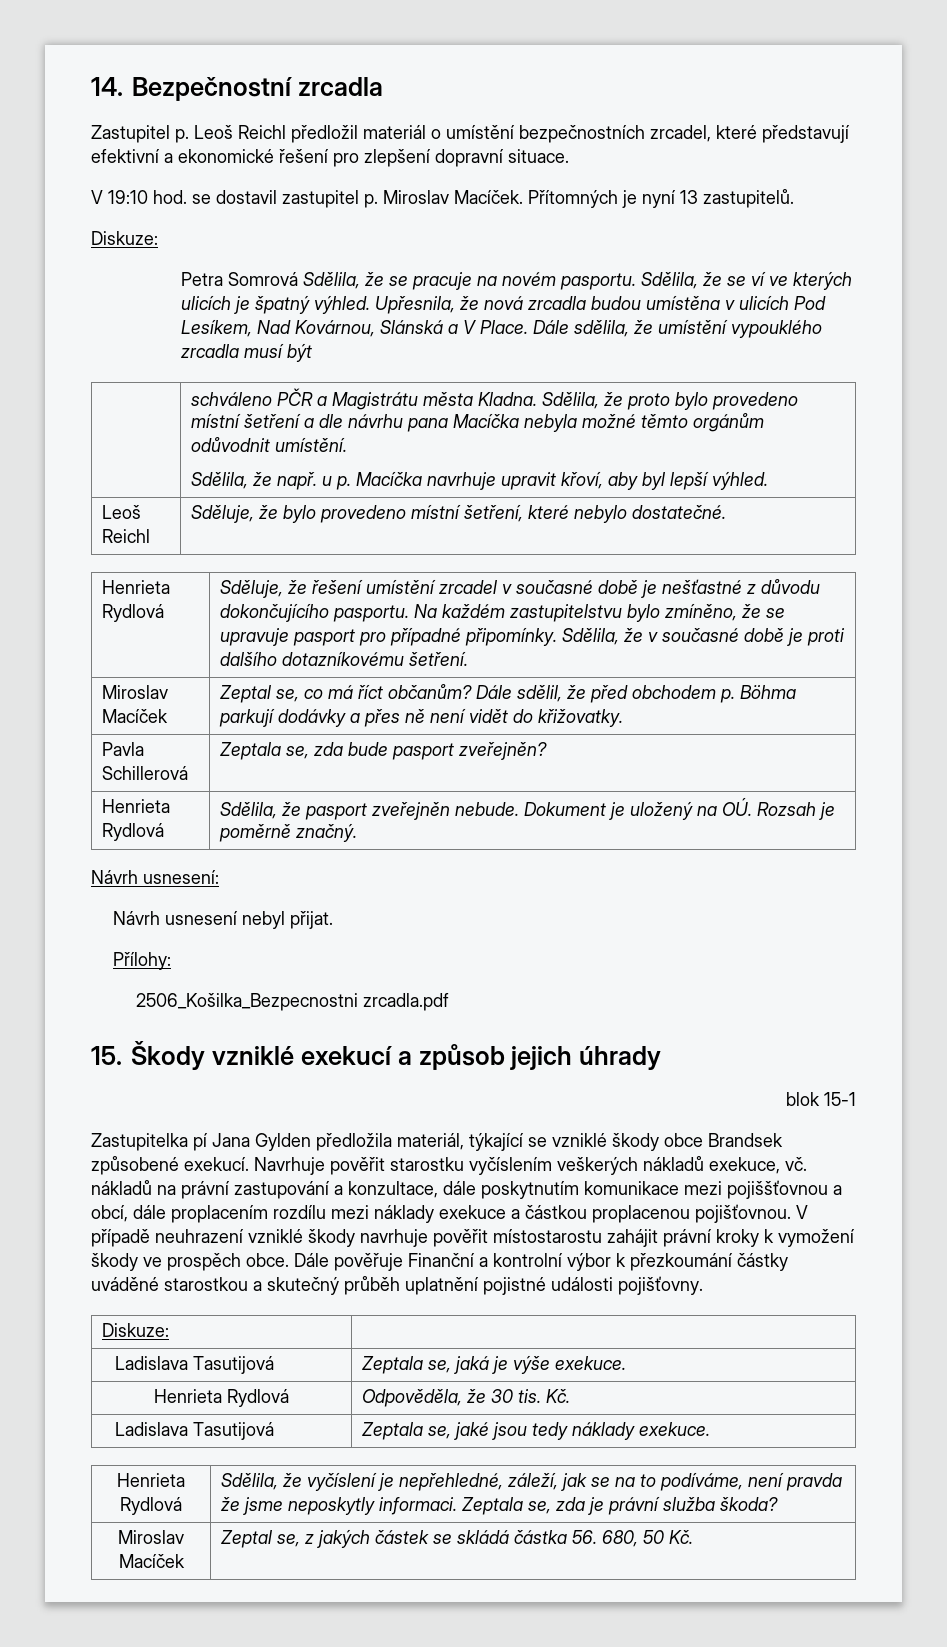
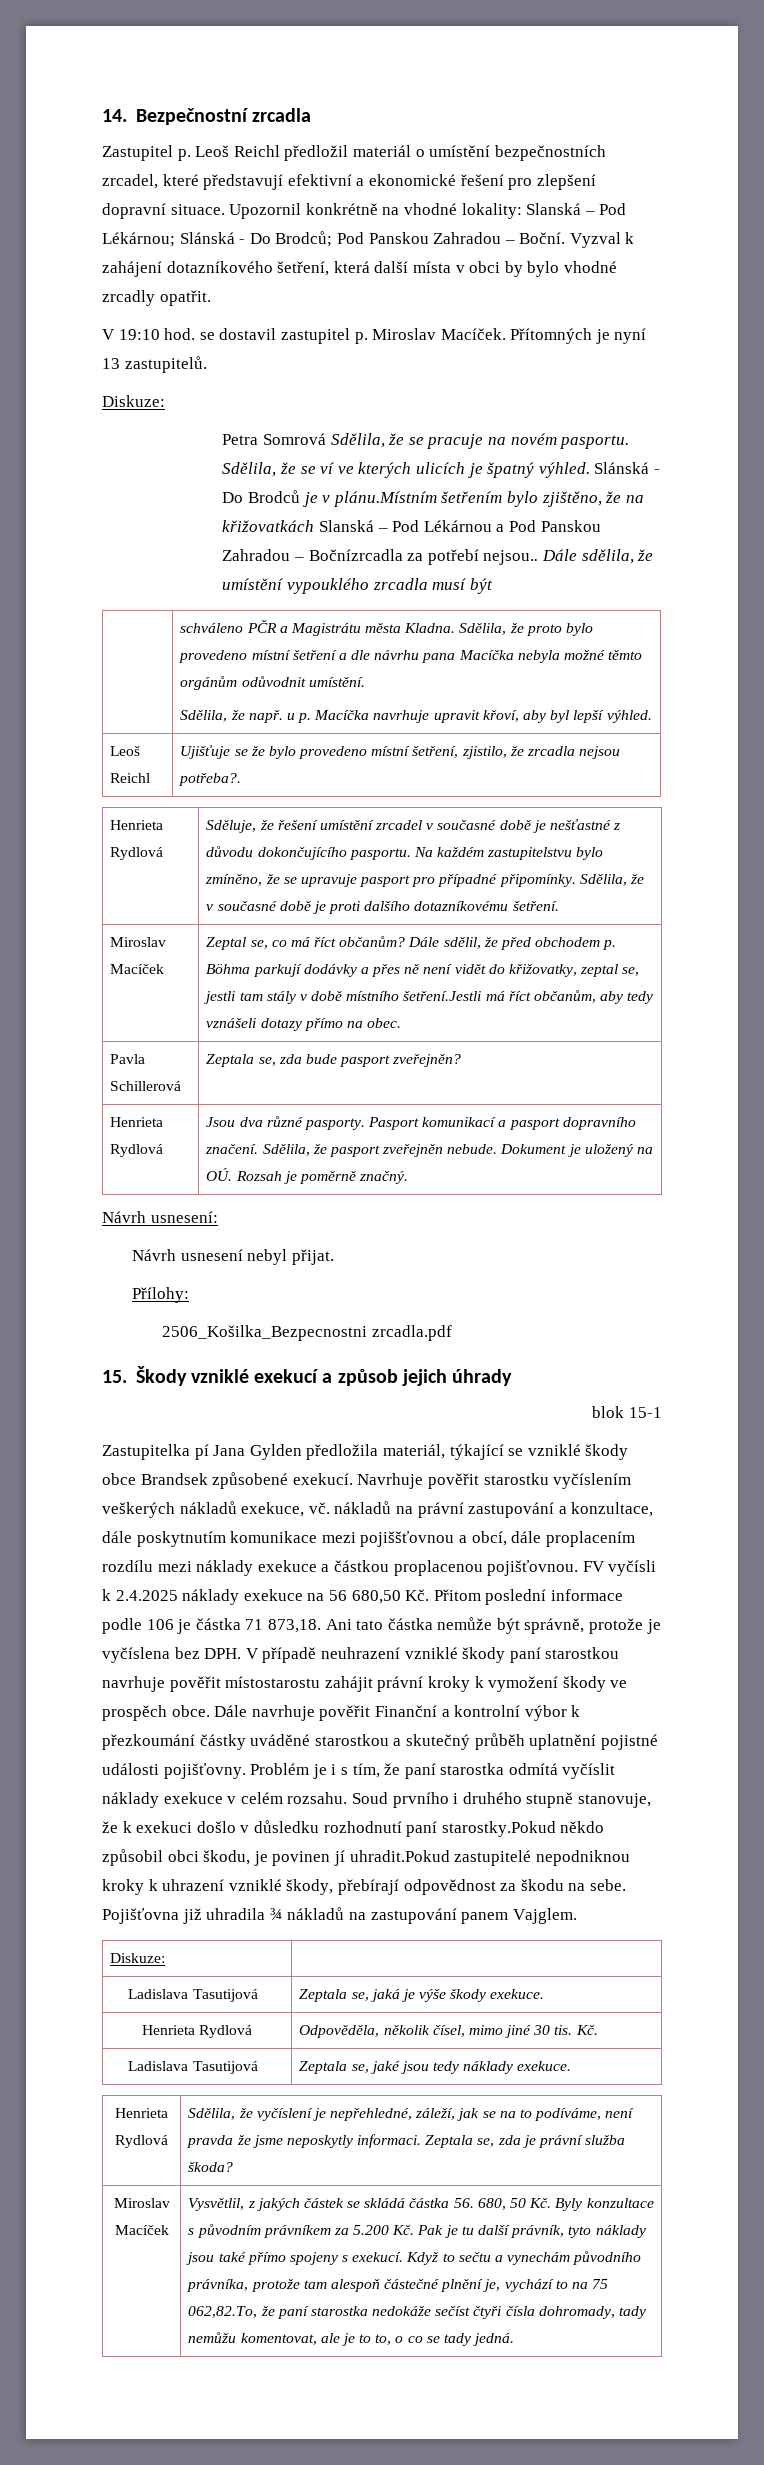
+ Upozornil konkrétně na vhodné lokality: Slanská – Pod Lékárnou; Slánská - Do Brodců; Pod Panskou Zahradou – Boční. Vyzval k zahájení dotazníkového šetření, která další místa v obci by bylo vhodné zrcadly opatřit.
- Upřesnila, že nová zrcadla budou umístěna v ulicích Pod Lesíkem, Nad Kovárnou, Slánská a V Place.
+ Slánská - Do Brodců je v plánu.Místním šetřením bylo zjištěno, že na křižovatkách Slanská – Pod Lékárnou a Pod Panskou Zahradou – Bočnízrcadla za potřebí nejsou..
- Leoš Reichl | Sděluje, že bylo provedeno místní šetření, které nebylo dostatečné.
+ Leoš Reichl | Ujišťuje se že bylo provedeno místní šetření, zjistilo, že zrcadla nejsou potřeba?.
- Dále sdělil, že před obchodem p. Böhma parkují dodávky a přes ně není vidět do křižovatky.
+ Dále sdělil, že před obchodem p. Böhma parkují dodávky a přes ně není vidět do křižovatky, zeptal se, jestli tam stály v době místního šetření.Jestli má říct občanům, aby tedy vznášeli dotazy přímo na obec.
- Henrieta Rydlová | Sdělila, že pasport zveřejněn nebude. Dokument je uložený na OÚ. Rozsah je poměrně značný.
+ Henrieta Rydlová | Jsou dva různé pasporty. Pasport komunikací a pasport dopravního značení. Sdělila, že pasport zveřejněn nebude. Dokument je uložený na OÚ. Rozsah je poměrně značný.
- V případě neuhrazení vzniklé škody navrhuje pověřit místostarostu zahájit právní kroky k vymožení škody ve prospěch obce.
+ FV vyčísli k 2.4.2025 náklady exekuce na 56 680,50 Kč. Přitom poslední informace podle 106 je částka 71 873,18. Ani tato částka nemůže být správně, protože je vyčíslena bez DPH. V případě neuhrazení vzniklé škody paní starostkou navrhuje pověřit místostarostu zahájit právní kroky k vymožení škody ve prospěch obce.
- Dále pověřuje Finanční a kontrolní výbor k přezkoumání částky uváděné starostkou a skutečný průběh uplatnění pojistné události pojišťovny.
+ Dále navrhuje pověřit Finanční a kontrolní výbor k přezkoumání částky uváděné starostkou a skutečný průběh uplatnění pojistné události pojišťovny. Problém je i s tím, že paní starostka odmítá vyčíslit náklady exekuce v celém rozsahu. Soud prvního i druhého stupně stanovuje, že k exekuci došlo v důsledku rozhodnutí paní starostky.Pokud někdo způsobil obci škodu, je povinen jí uhradit.Pokud zastupitelé nepodniknou kroky k uhrazení vzniklé škody, přebírají odpovědnost za škodu na sebe. Pojišťovna již uhradila ¾ nákladů na zastupování panem Vajglem.
- Ladislava Tasutijová | Zeptala se, jaká je výše exekuce.
+ Ladislava Tasutijová | Zeptala se, jaká je výše škody exekuce.
- Henrieta Rydlová | Odpověděla, že 30 tis. Kč.
+ Henrieta Rydlová | Odpověděla, několik čísel, mimo jiné 30 tis. Kč.
- Zeptal se, z jakých částek se skládá částka 56. 680, 50 Kč.
+ Vysvětlil, z jakých částek se skládá částka 56. 680, 50 Kč. Byly konzultace s původním právníkem za 5.200 Kč. Pak je tu další právník, tyto náklady jsou také přímo spojeny s exekucí. Když to sečtu a vynechám původního právníka, protože tam alespoň částečné plnění je, vychází to na 75 062,82.To, že paní starostka nedokáže sečíst čtyři čísla dohromady, tady nemůžu komentovat, ale je to to, o co se tady jedná.

